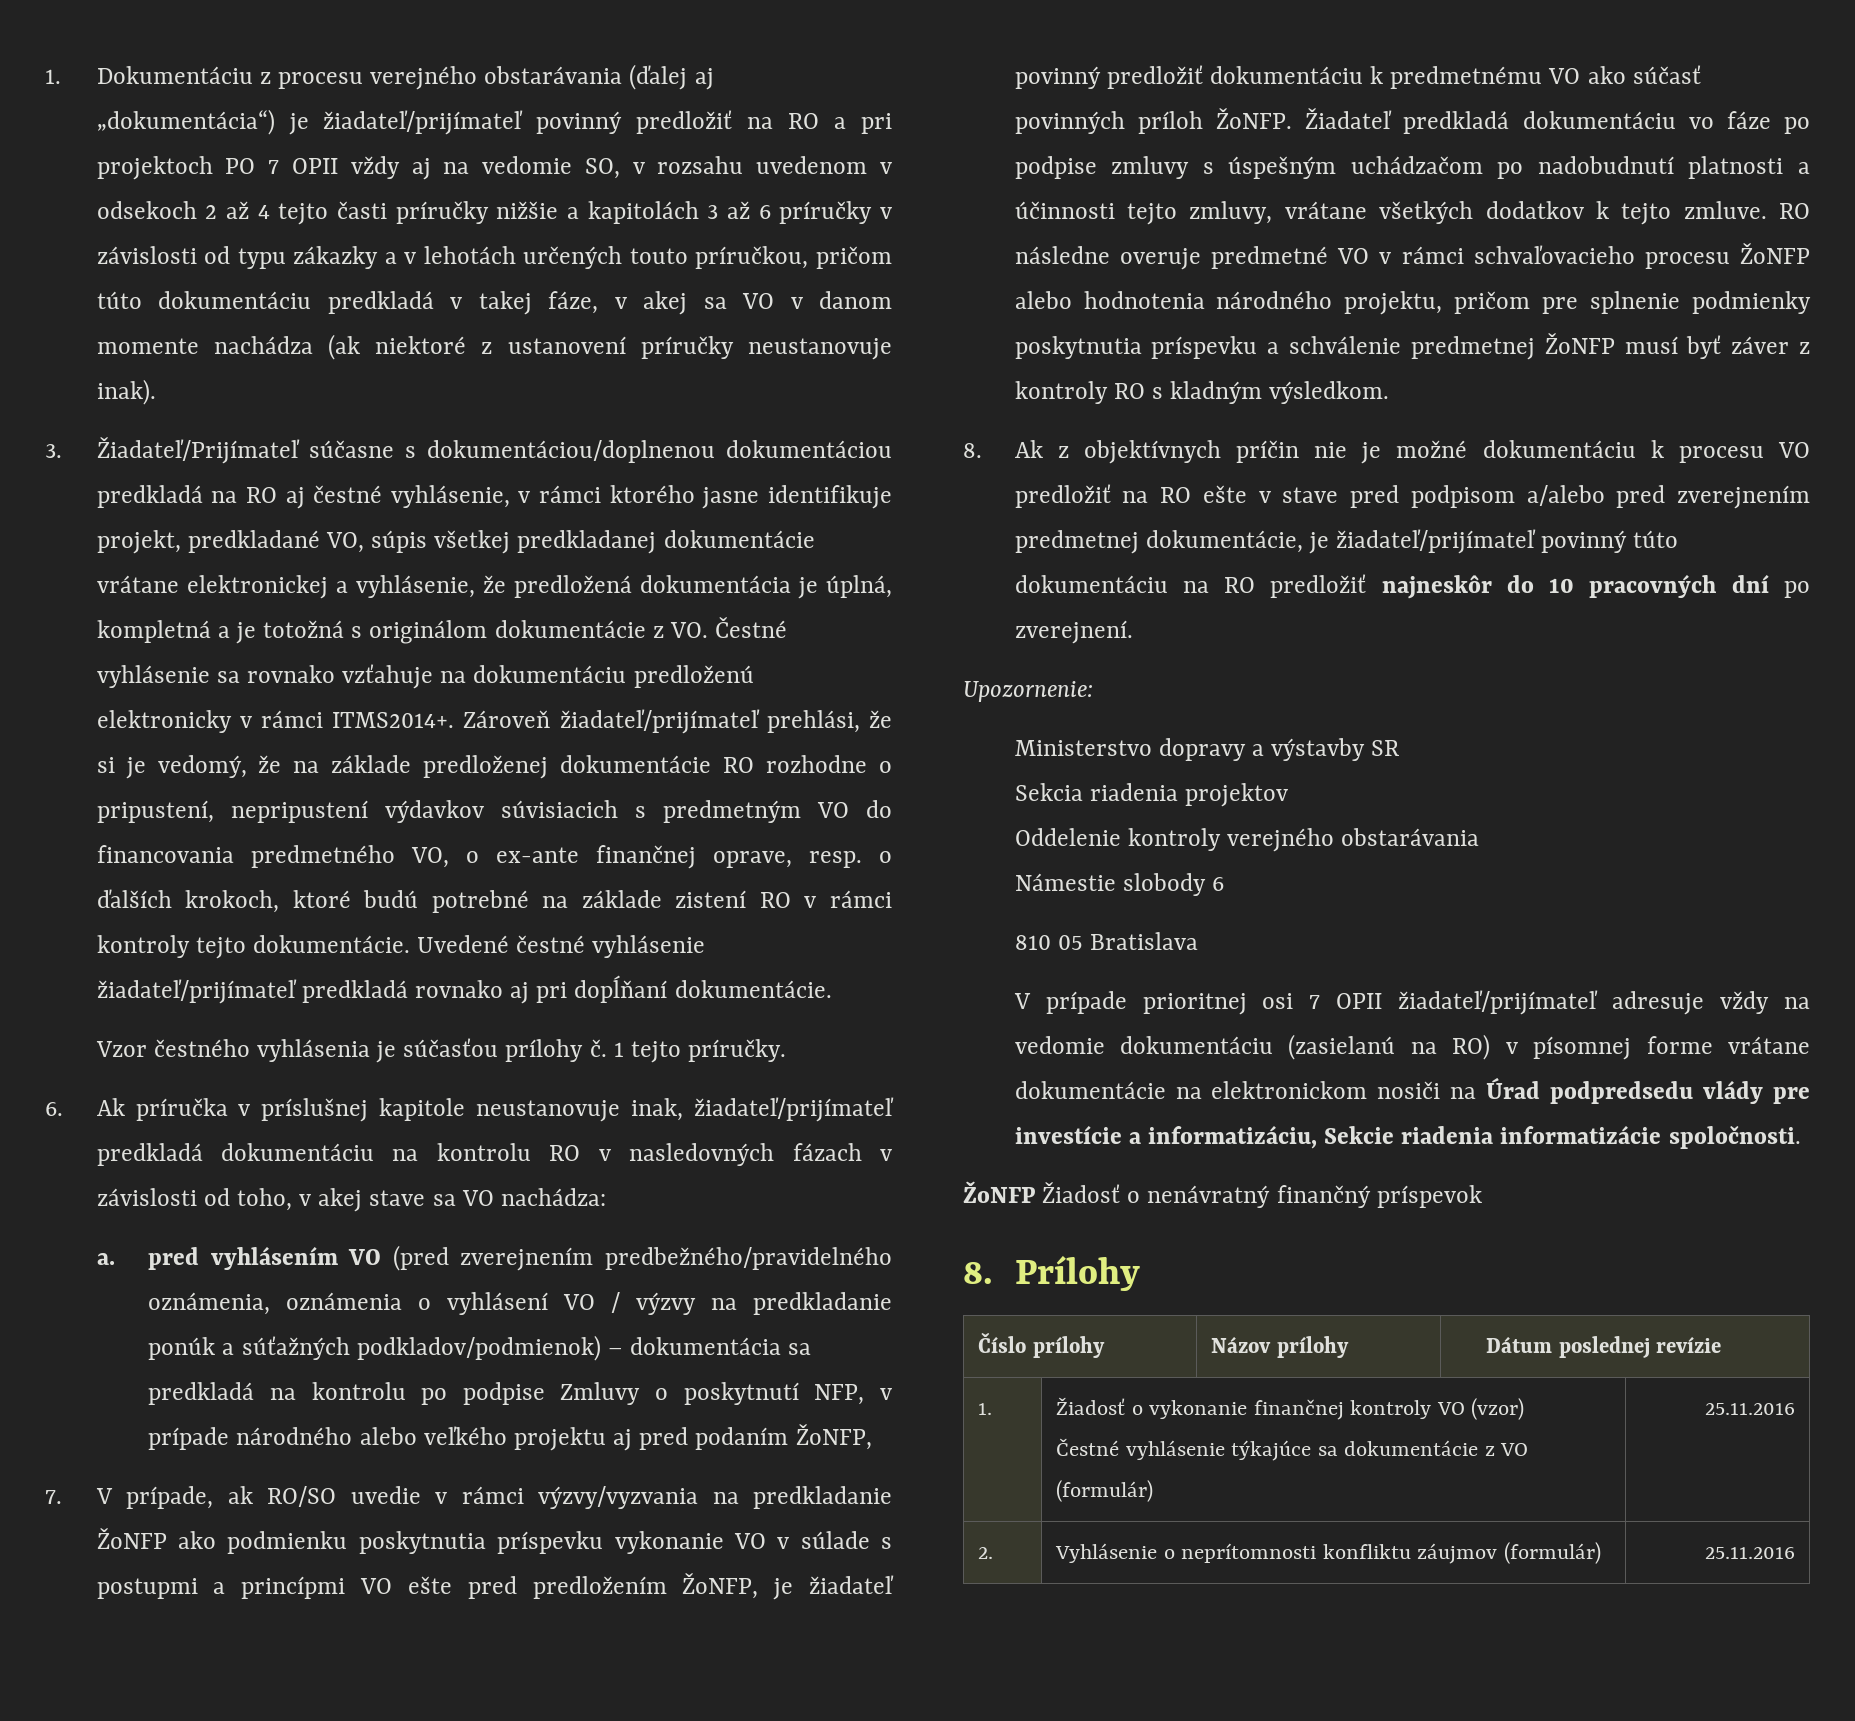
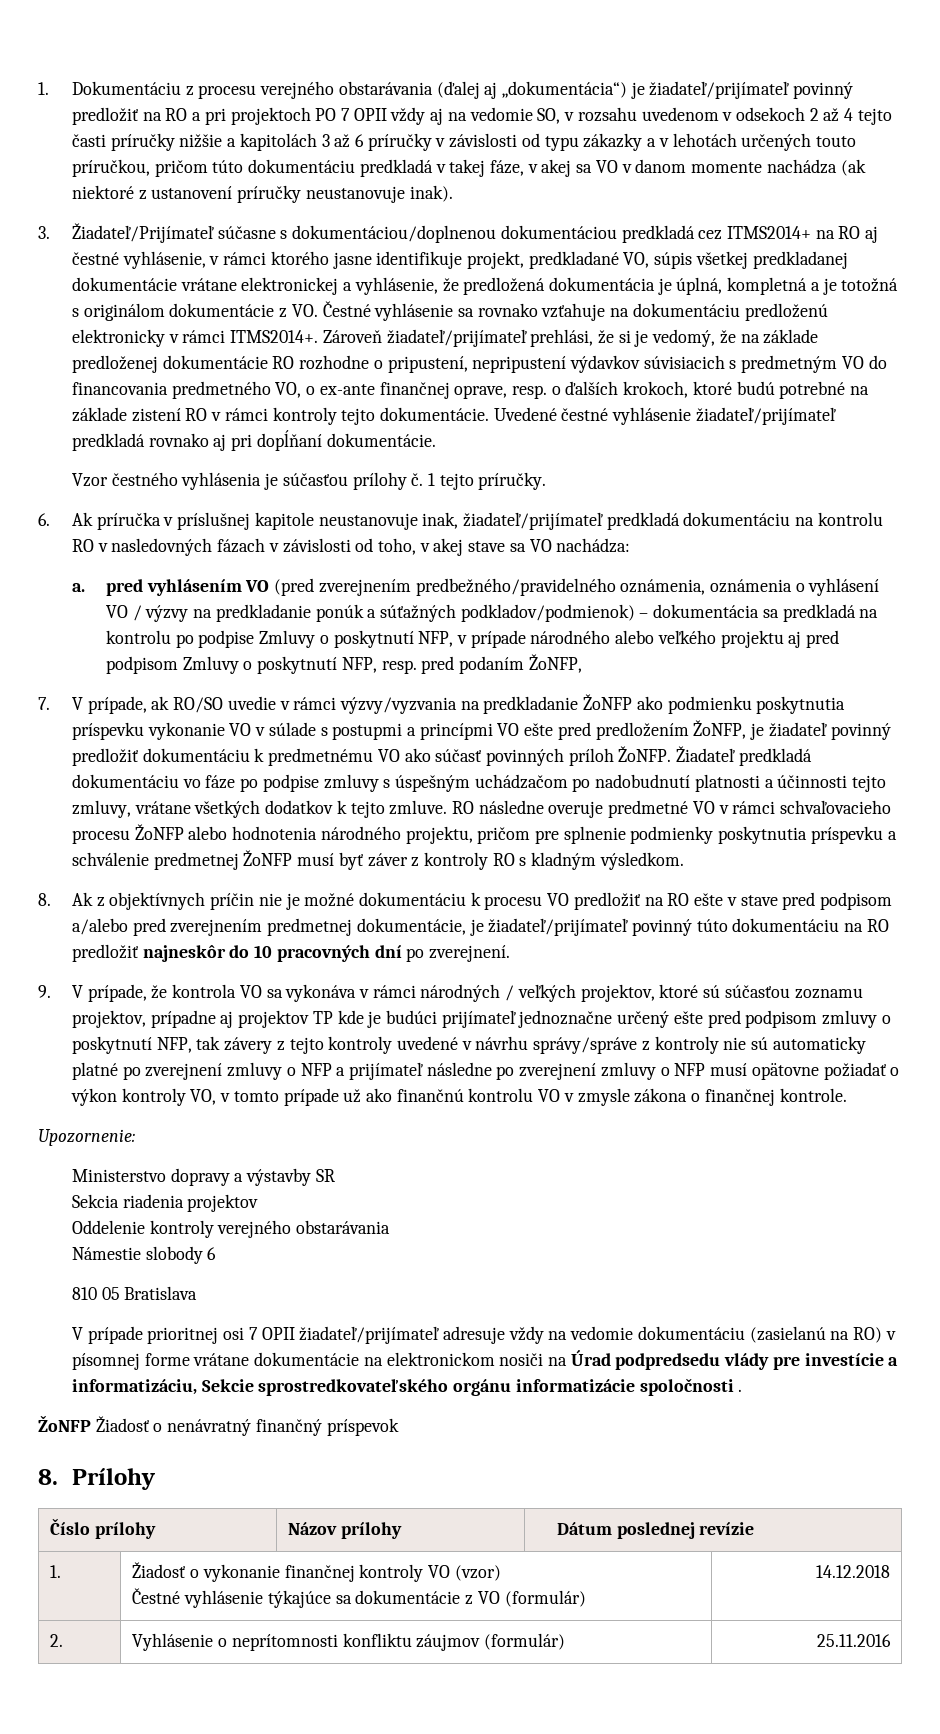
- 3. Žiadateľ/Prijímateľ súčasne s dokumentáciou/doplnenou dokumentáciou predkladá na RO aj čestné vyhlásenie, v rámci ktorého jasne identifikuje projekt, predkladané VO, súpis všetkej predkladanej dokumentácie vrátane elektronickej a vyhlásenie, že predložená dokumentácia je úplná, kompletná a je totožná s originálom dokumentácie z VO. Čestné vyhlásenie sa rovnako vzťahuje na dokumentáciu predloženú elektronicky v rámci ITMS2014+.
+ 3. Žiadateľ/Prijímateľ súčasne s dokumentáciou/doplnenou dokumentáciou predkladá cez ITMS2014+ na RO aj čestné vyhlásenie, v rámci ktorého jasne identifikuje projekt, predkladané VO, súpis všetkej predkladanej dokumentácie vrátane elektronickej a vyhlásenie, že predložená dokumentácia je úplná, kompletná a je totožná s originálom dokumentácie z VO. Čestné vyhlásenie sa rovnako vzťahuje na dokumentáciu predloženú elektronicky v rámci ITMS2014+.
- a. pred vyhlásením VO (pred zverejnením predbežného/pravidelného oznámenia, oznámenia o vyhlásení VO / výzvy na predkladanie ponúk a súťažných podkladov/podmienok) – dokumentácia sa predkladá na kontrolu po podpise Zmluvy o poskytnutí NFP, v prípade národného alebo veľkého projektu aj pred podaním ŽoNFP,
+ a. pred vyhlásením VO (pred zverejnením predbežného/pravidelného oznámenia, oznámenia o vyhlásení VO / výzvy na predkladanie ponúk a súťažných podkladov/podmienok) – dokumentácia sa predkladá na kontrolu po podpise Zmluvy o poskytnutí NFP, v prípade národného alebo veľkého projektu aj pred podpisom Zmluvy o poskytnutí NFP, resp. pred podaním ŽoNFP,
+ 9. V prípade, že kontrola VO sa vykonáva v rámci národných / veľkých projektov, ktoré sú súčasťou zoznamu projektov, prípadne aj projektov TP kde je budúci prijímateľ jednoznačne určený ešte pred podpisom zmluvy o poskytnutí NFP, tak závery z tejto kontroly uvedené v návrhu správy/správe z kontroly nie sú automaticky platné po zverejnení zmluvy o NFP a prijímateľ následne po zverejnení zmluvy o NFP musí opätovne požiadať o výkon kontroly VO, v tomto prípade už ako finančnú kontrolu VO v zmysle zákona o finančnej kontrole.
- V prípade prioritnej osi 7 OPII žiadateľ/prijímateľ adresuje vždy na vedomie dokumentáciu (zasielanú na RO) v písomnej forme vrátane dokumentácie na elektronickom nosiči na Úrad podpredsedu vlády pre investície a informatizáciu, Sekcie riadenia informatizácie spoločnosti.
+ V prípade prioritnej osi 7 OPII žiadateľ/prijímateľ adresuje vždy na vedomie dokumentáciu (zasielanú na RO) v písomnej forme vrátane dokumentácie na elektronickom nosiči na Úrad podpredsedu vlády pre investície a informatizáciu, Sekcie sprostredkovateľského orgánu informatizácie spoločnosti .
  1. | Žiadosť o vykonanie finančnej kontroly VO (vzor)
- Čestné vyhlásenie týkajúce sa dokumentácie z VO (formulár) | 25.11.2016
+ Čestné vyhlásenie týkajúce sa dokumentácie z VO (formulár) | 14.12.2018

